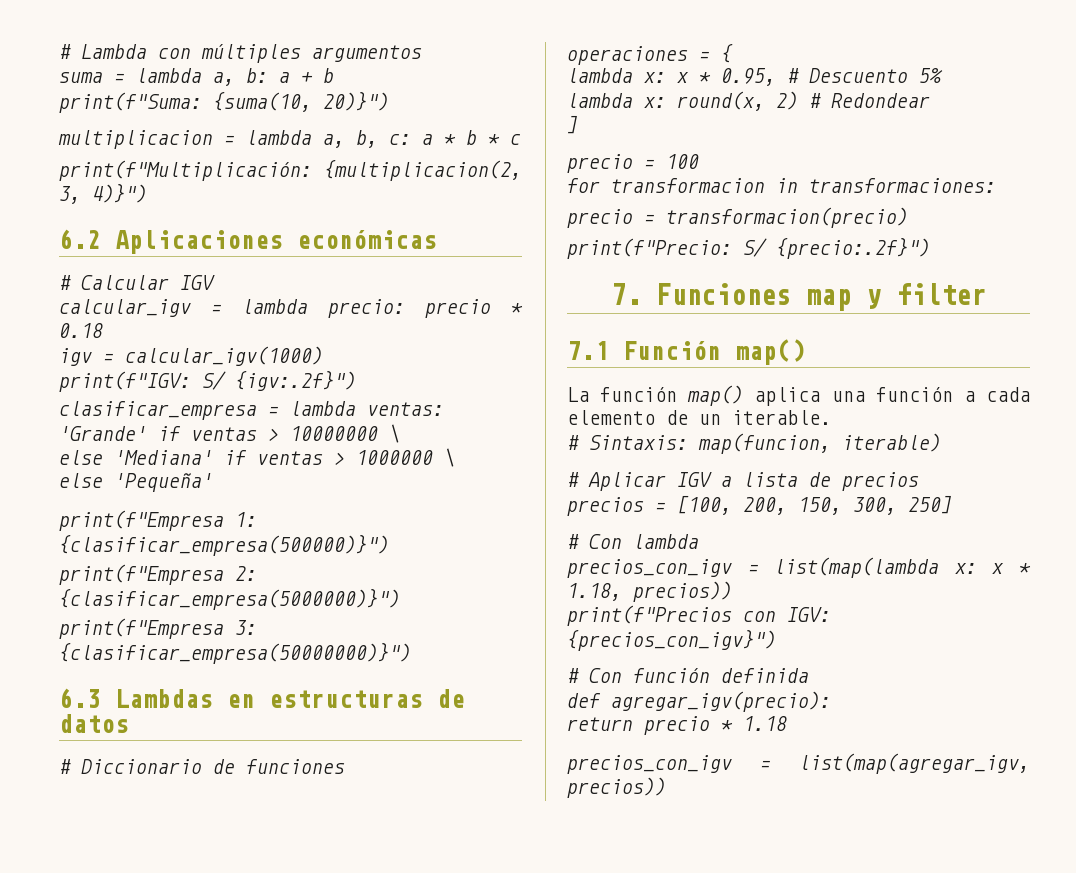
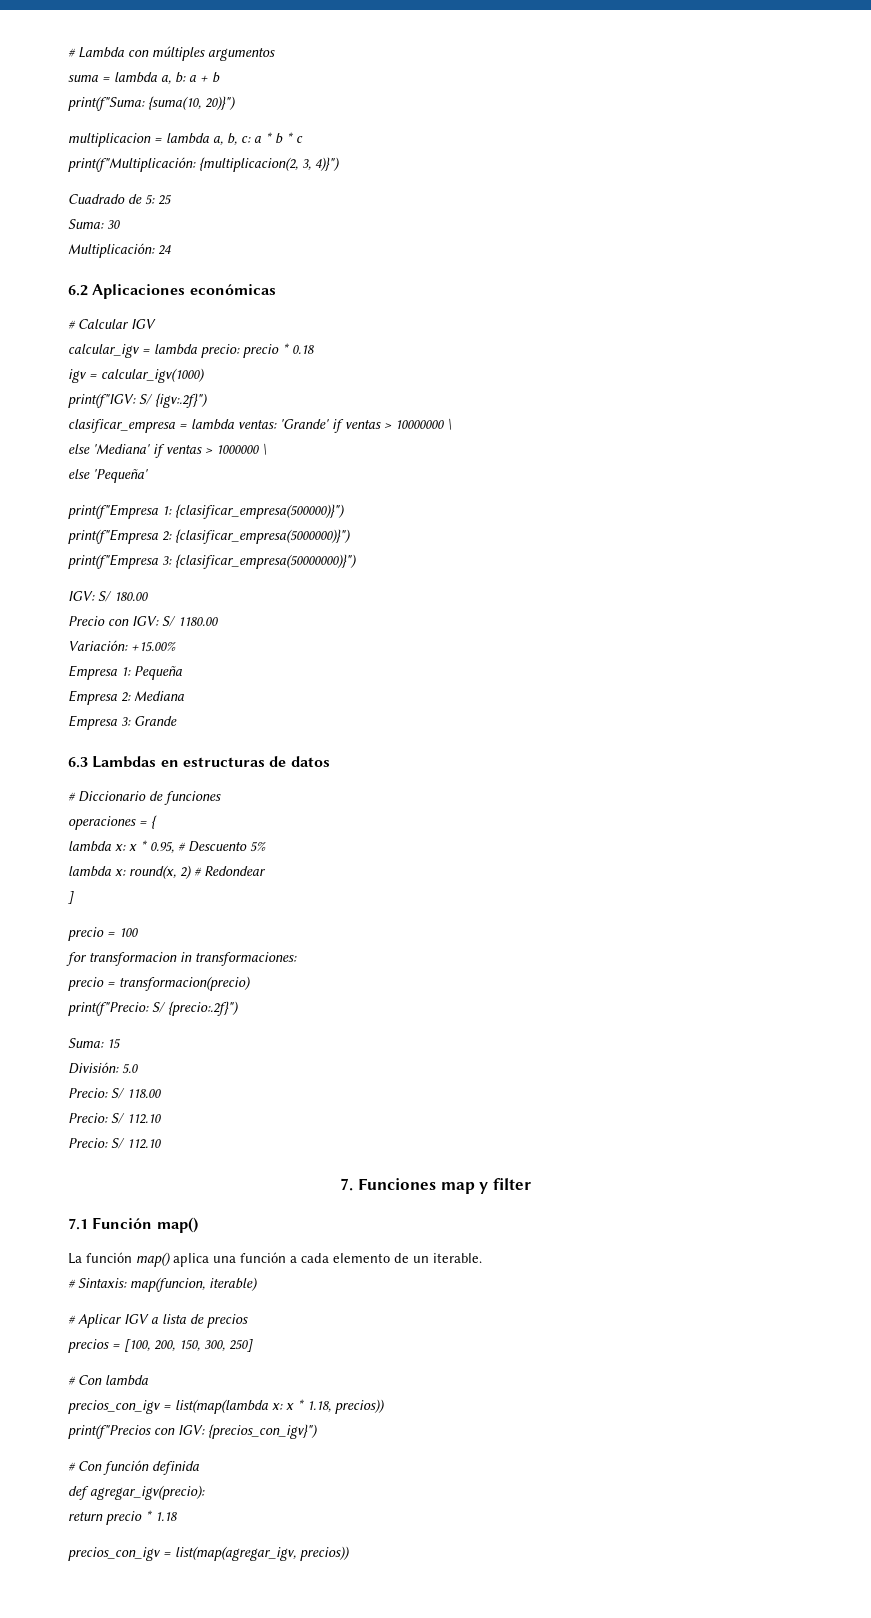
+ Cuadrado de 5: 25
+ Suma: 30
+ Multiplicación: 24
+ IGV: S/ 180.00
+ Precio con IGV: S/ 1180.00
+ Variación: +15.00%
+ Empresa 1: Pequeña
+ Empresa 2: Mediana
+ Empresa 3: Grande
+ Suma: 15
+ División: 5.0
+ Precio: S/ 118.00
+ Precio: S/ 112.10
+ Precio: S/ 112.10

